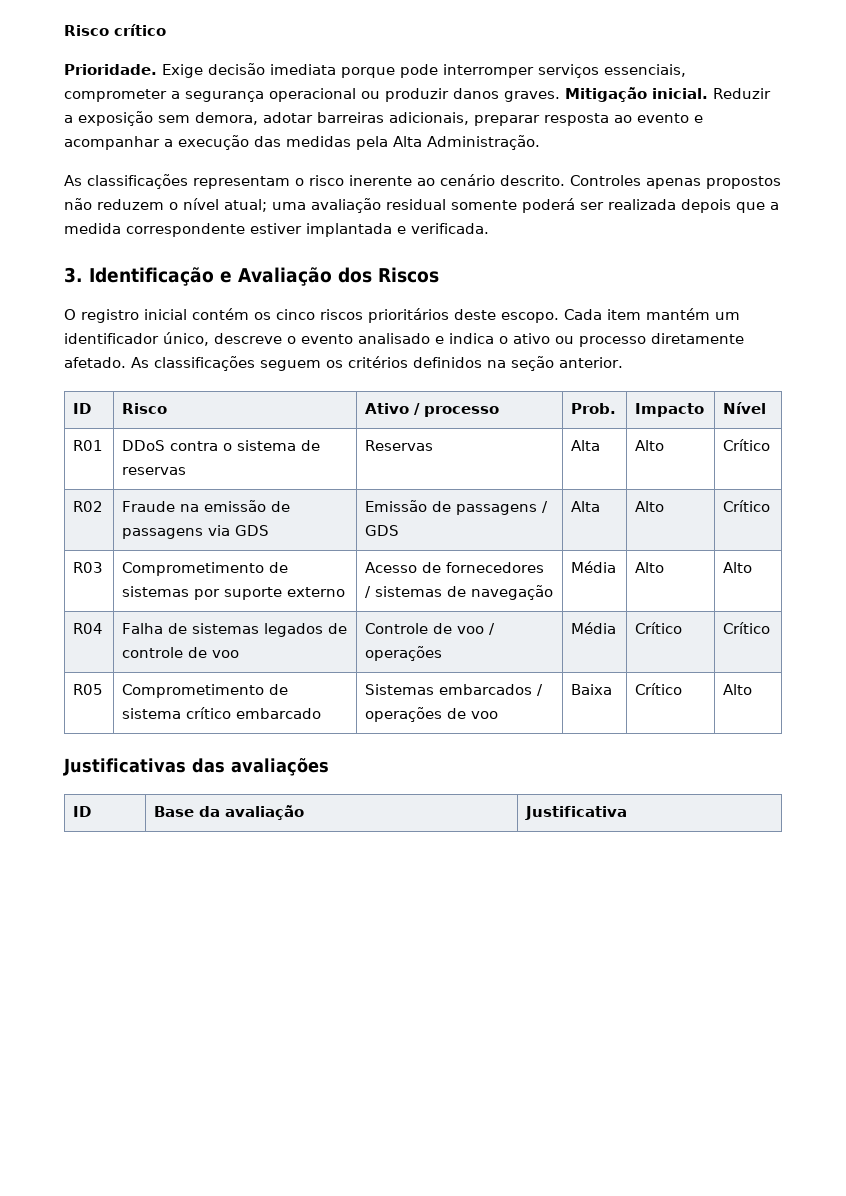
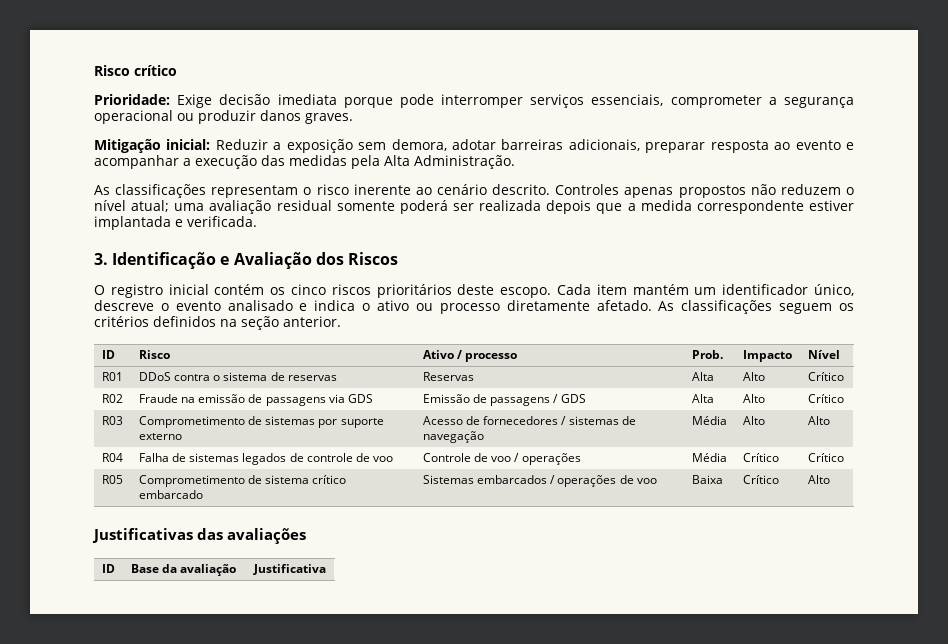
- Prioridade. Exige decisão imediata porque pode interromper serviços essenciais, comprometer a segurança operacional ou produzir danos graves. Mitigação inicial. Reduzir a exposição sem demora, adotar barreiras adicionais, preparar resposta ao evento e acompanhar a execução das medidas pela Alta Administração.
+ Prioridade: Exige decisão imediata porque pode interromper serviços essenciais, comprometer a segurança operacional ou produzir danos graves.
+ Mitigação inicial: Reduzir a exposição sem demora, adotar barreiras adicionais, preparar resposta ao evento e acompanhar a execução das medidas pela Alta Administração.

